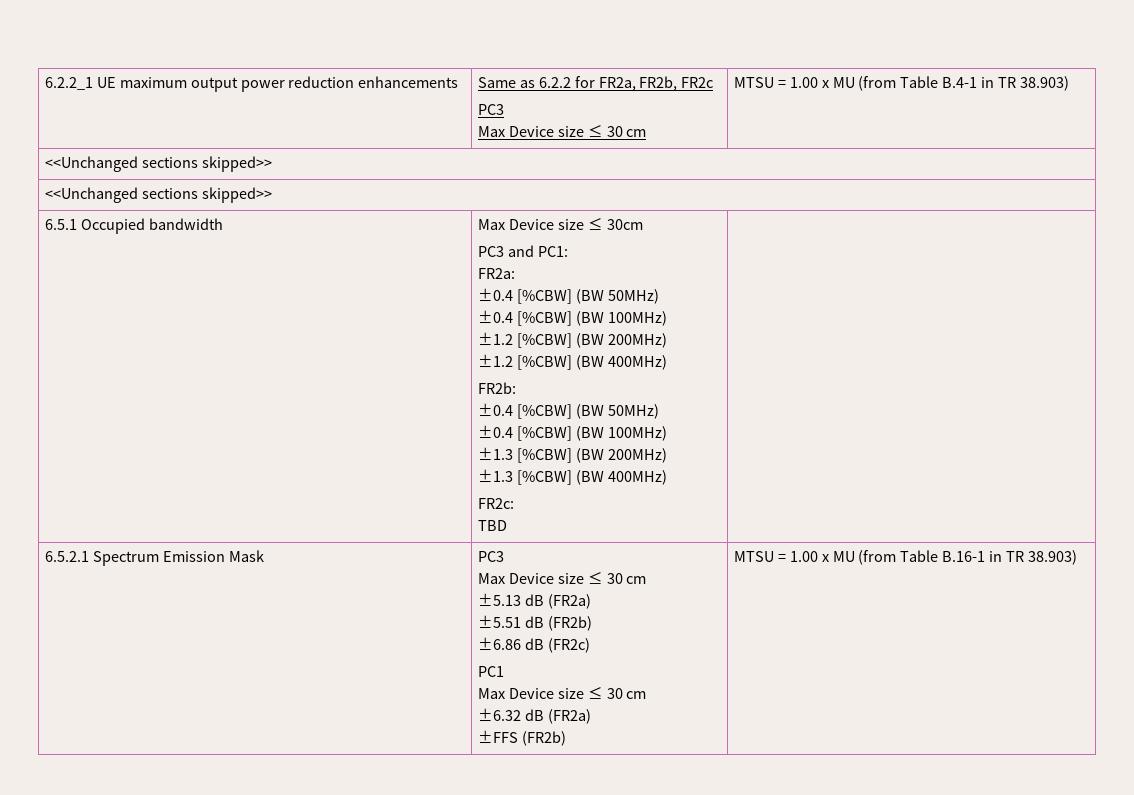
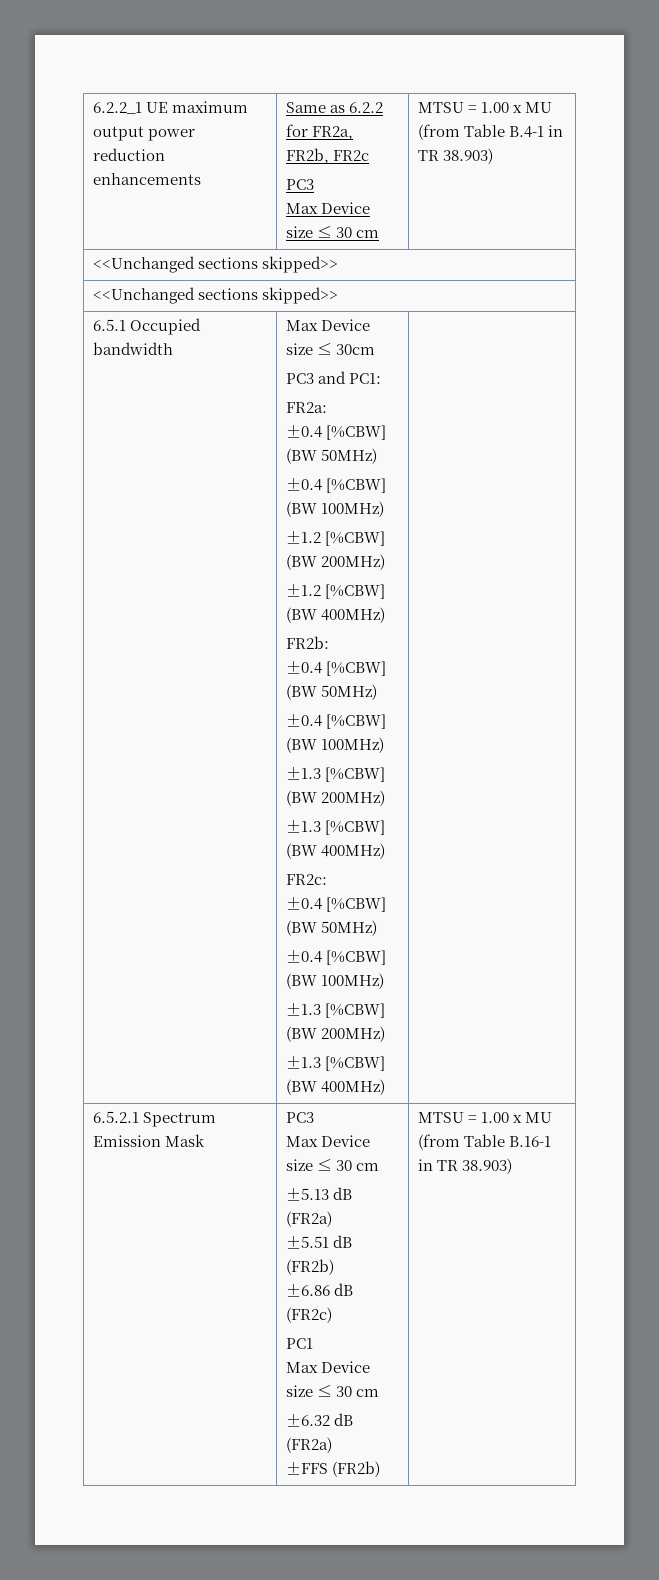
  FR2c:
- TBD
+ ±0.4 [%CBW] (BW 50MHz)
+ ±0.4 [%CBW] (BW 100MHz)
+ ±1.3 [%CBW] (BW 200MHz)
+ ±1.3 [%CBW] (BW 400MHz)

